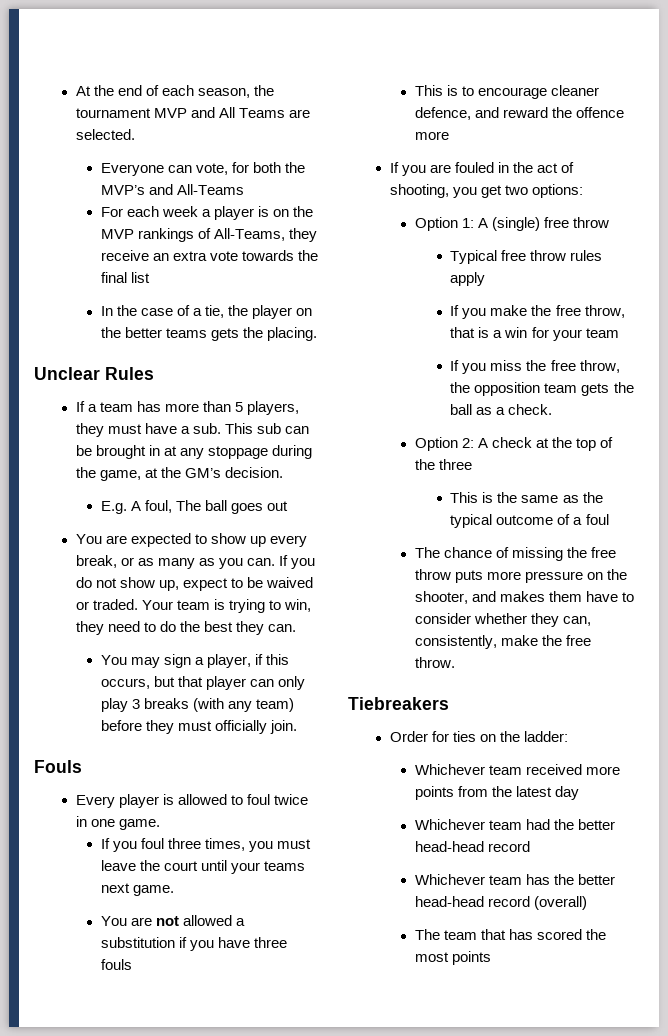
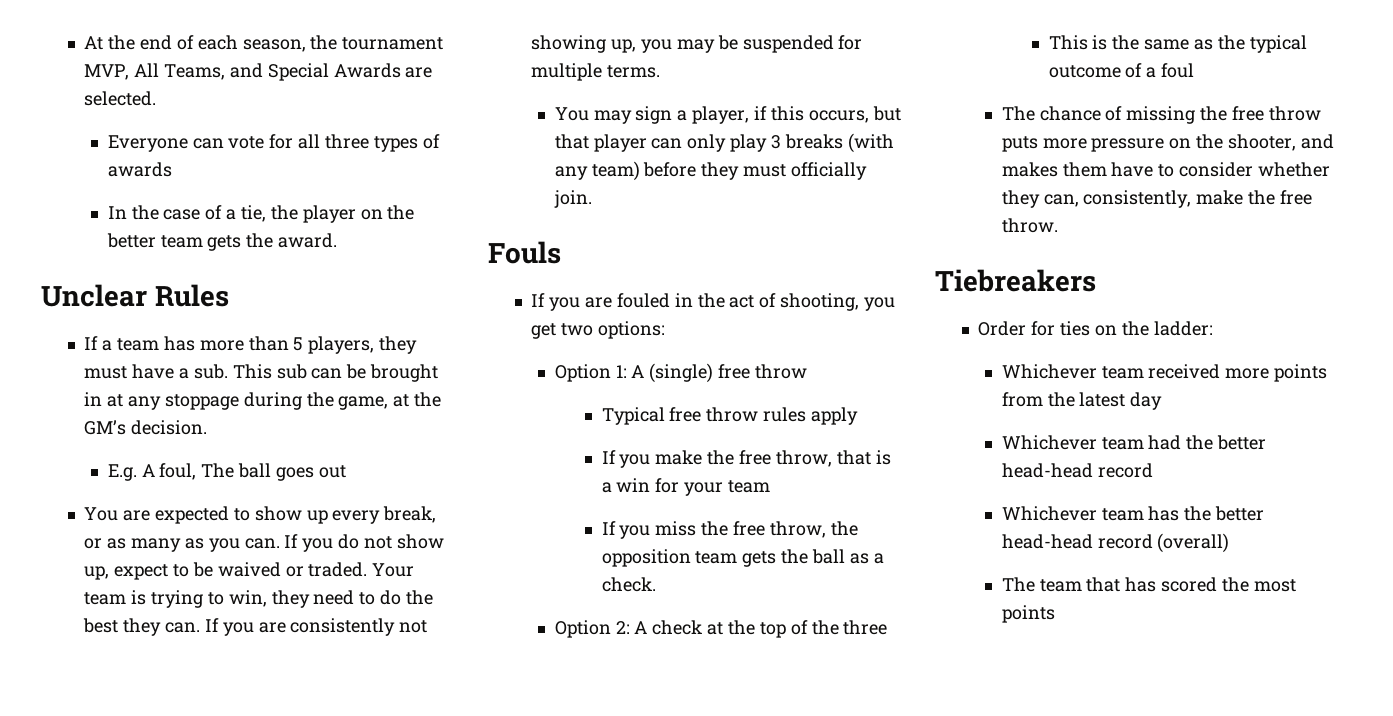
- At the end of each season, the tournament MVP and All Teams are selected.
- Everyone can vote, for both the MVP’s and All-Teams
- For each week a player is on the MVP rankings of All-Teams, they receive an extra vote towards the final list
+ At the end of each season, the tournament MVP, All Teams, and Special Awards are selected.
+ Everyone can vote for all three types of awards
- In the case of a tie, the player on the better teams gets the placing.
+ In the case of a tie, the player on the better team gets the award.
+ If you are consistently not showing up, you may be suspended for multiple terms.
- Every player is allowed to foul twice in one game.
- If you foul three times, you must leave the court until your teams next game.
- You are not allowed a substitution if you have three fouls
- This is to encourage cleaner defence, and reward the offence more

